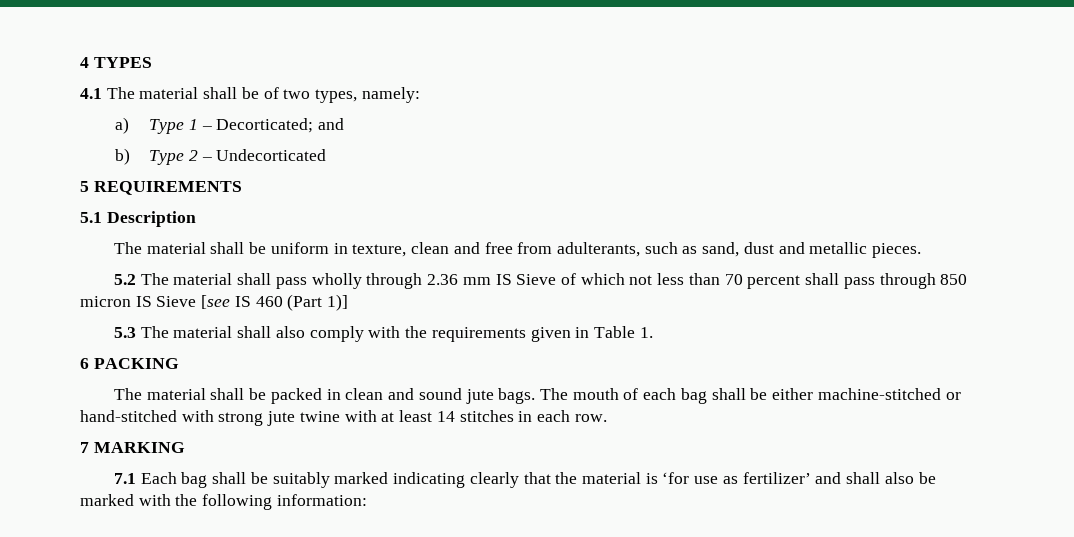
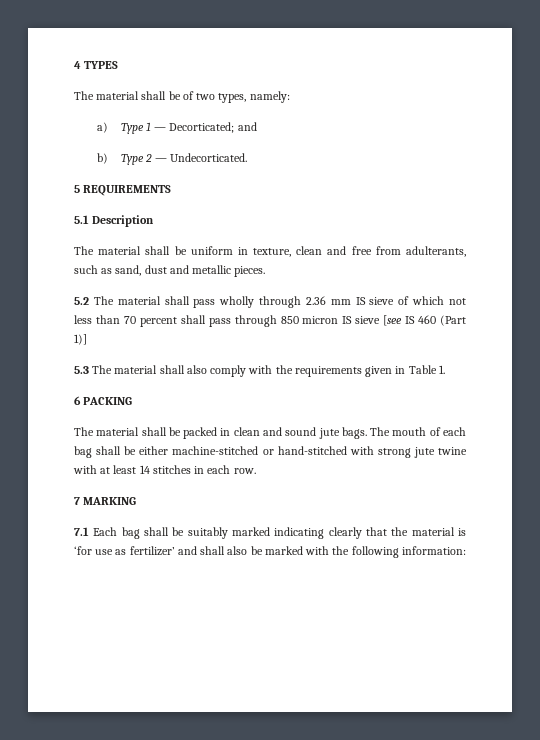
- 4.1 The material shall be of two types, namely:
+ The material shall be of two types, namely:
- a) Type 1 – Decorticated; and
+ a) Type 1 — Decorticated; and
- b) Type 2 – Undecorticated
+ b) Type 2 — Undecorticated.
- 5.2 The material shall pass wholly through 2.36 mm IS Sieve of which not less than 70 percent shall pass through 850 micron IS Sieve [see IS 460 (Part 1)]
+ 5.2 The material shall pass wholly through 2.36 mm IS sieve of which not less than 70 percent shall pass through 850 micron IS sieve [see IS 460 (Part 1)]

